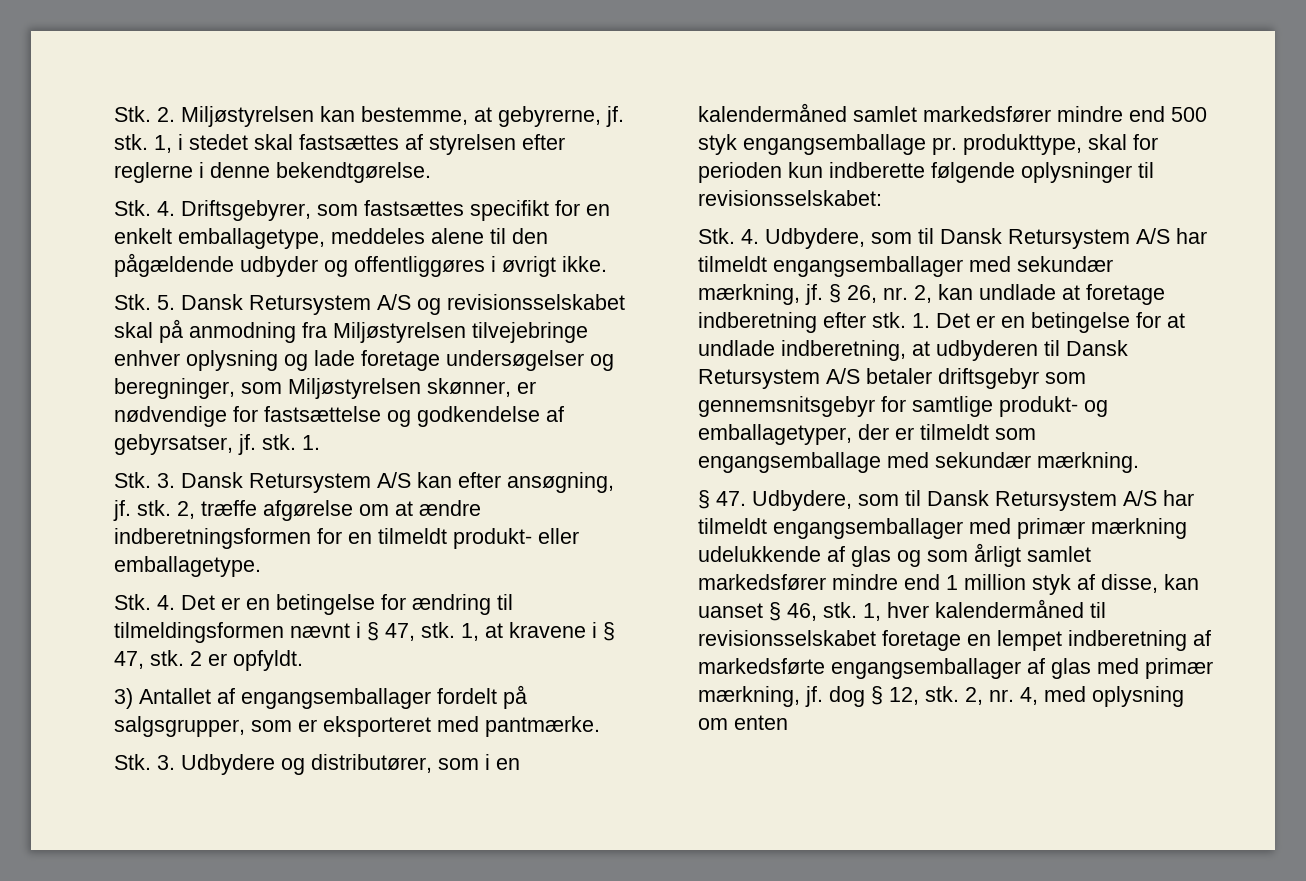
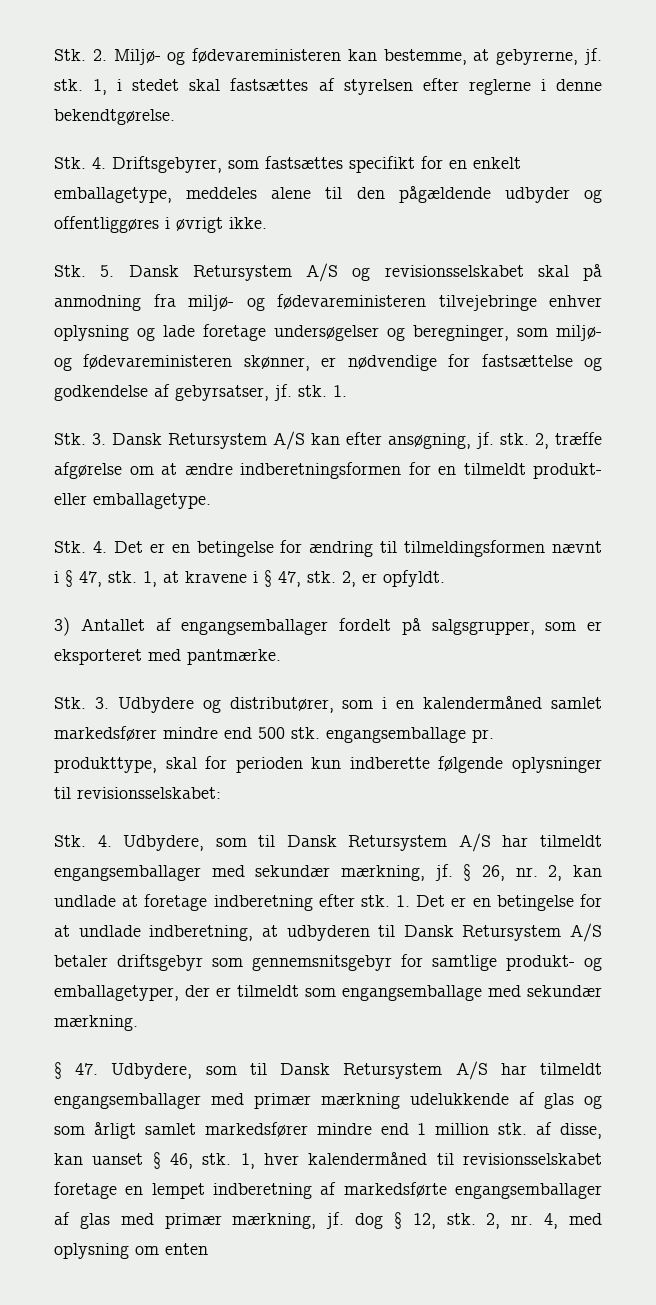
- Stk. 2. Miljøstyrelsen kan bestemme, at gebyrerne, jf. stk.
+ Stk. 2. Miljø- og fødevareministeren kan bestemme, at gebyrerne, jf. stk.
- Stk. 5. Dansk Retursystem A/S og revisionsselskabet skal på anmodning fra Miljøstyrelsen tilvejebringe enhver oplysning og lade foretage undersøgelser og beregninger, som Miljøstyrelsen skønner, er nødvendige for fastsættelse og godkendelse af gebyrsatser, jf. stk.
+ Stk. 5. Dansk Retursystem A/S og revisionsselskabet skal på anmodning fra miljø- og fødevareministeren tilvejebringe enhver oplysning og lade foretage undersøgelser og beregninger, som miljø- og fødevareministeren skønner, er nødvendige for fastsættelse og godkendelse af gebyrsatser, jf. stk.
- 2 er opfyldt.
+ 2, er opfyldt.
- Stk. 3. Udbydere og distributører, som i en kalendermåned samlet markedsfører mindre end 500 styk engangsemballage pr. produkttype, skal for perioden kun indberette følgende oplysninger til revisionsselskabet:
+ Stk. 3. Udbydere og distributører, som i en kalendermåned samlet markedsfører mindre end 500 stk. engangsemballage pr. produkttype, skal for perioden kun indberette følgende oplysninger til revisionsselskabet:
- § 47. Udbydere, som til Dansk Retursystem A/S har tilmeldt engangsemballager med primær mærkning udelukkende af glas og som årligt samlet markedsfører mindre end 1 million styk af disse, kan uanset § 46, stk.
+ § 47. Udbydere, som til Dansk Retursystem A/S har tilmeldt engangsemballager med primær mærkning udelukkende af glas og som årligt samlet markedsfører mindre end 1 million stk. af disse, kan uanset § 46, stk.

